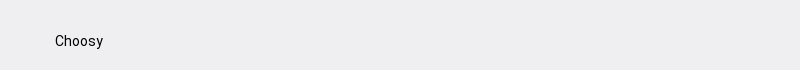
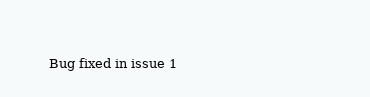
- Choosy
+ Bug fixed in issue 1

